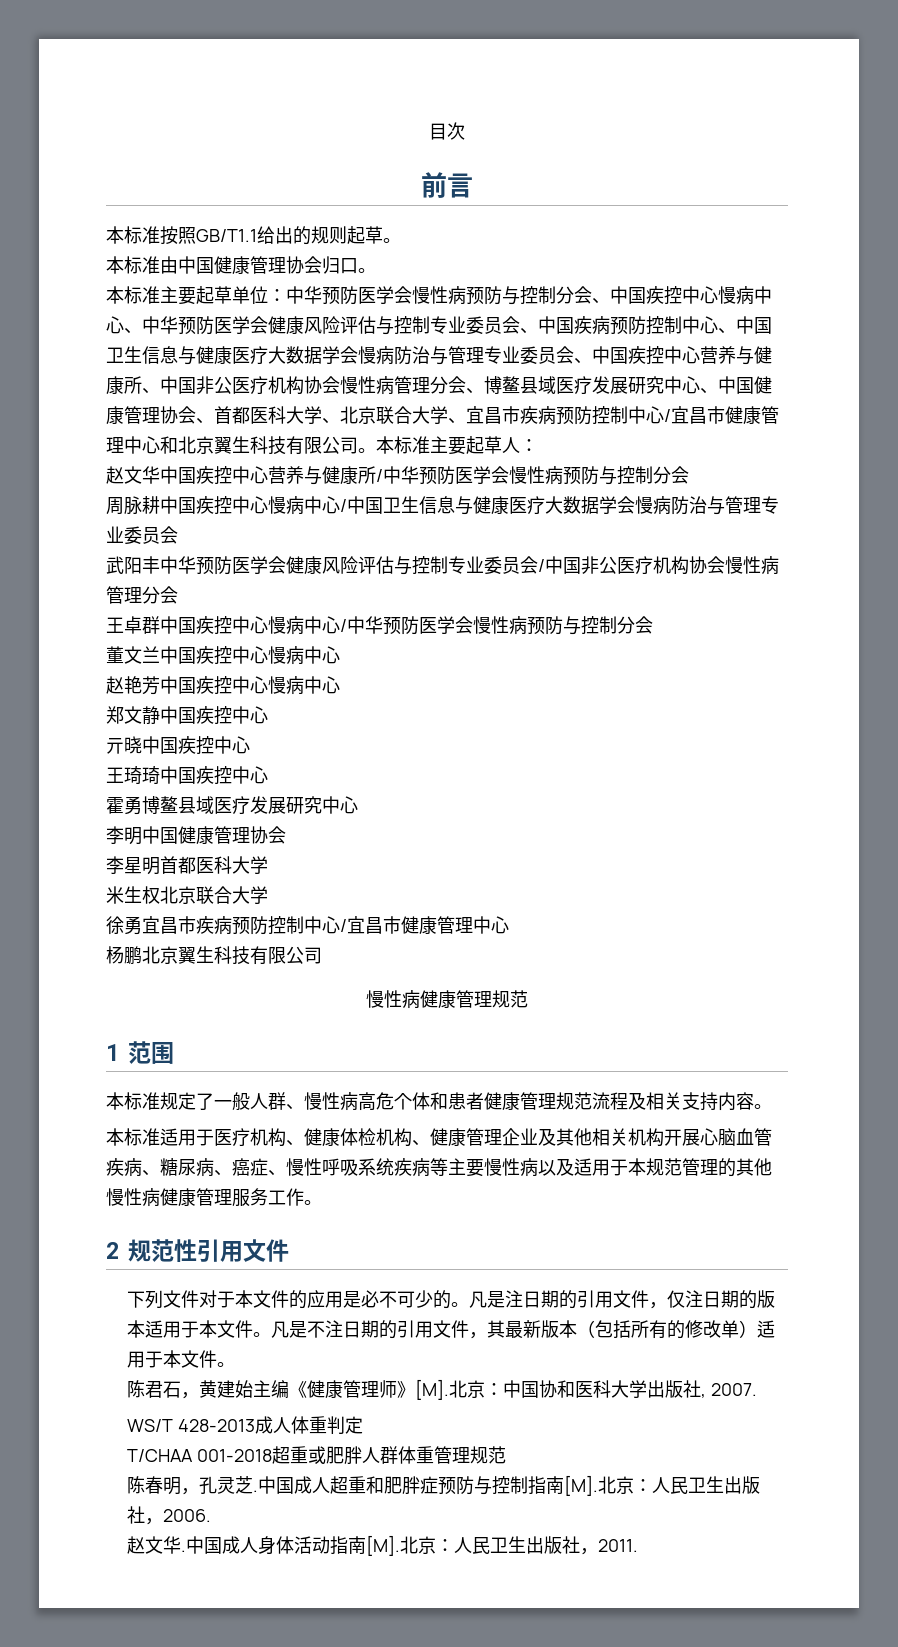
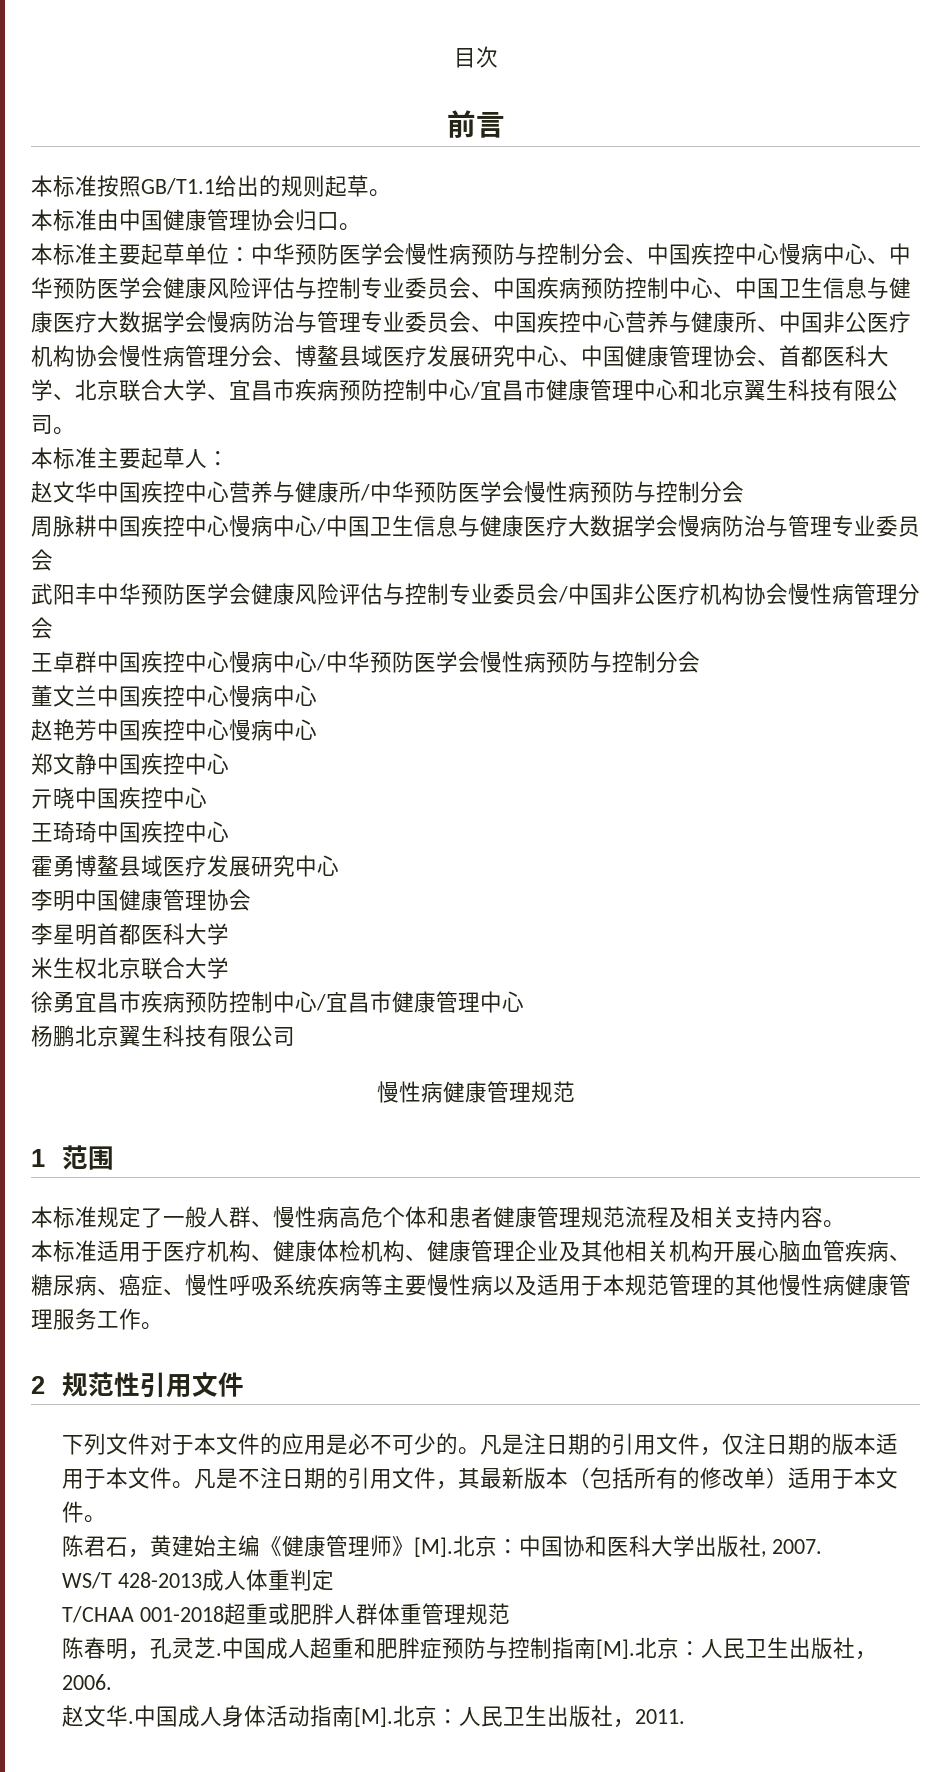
- 中华预防医学会慢性病预防与控制分会、中国疾控中心慢病中心、中华预防医学会健康风险评估与控制专业委员会、中国疾病预防控制中心、中国卫生信息与健康医疗大数据学会慢病防治与管理专业委员会、中国疾控中心营养与健康所、中国非公医疗机构协会慢性病管理分会、博鳌县域医疗发展研究中心、中国健康管理协会、首都医科大学、北京联合大学、宜昌市疾病预防控制中心/宜昌市健康管理中心和北京翼生科技有限公司。本标准主要起草人：
+ 中华预防医学会慢性病预防与控制分会、中国疾控中心慢病中心、中华预防医学会健康风险评估与控制专业委员会、中国疾病预防控制中心、中国卫生信息与健康医疗大数据学会慢病防治与管理专业委员会、中国疾控中心营养与健康所、中国非公医疗机构协会慢性病管理分会、博鳌县域医疗发展研究中心、中国健康管理协会、首都医科大学、北京联合大学、宜昌市疾病预防控制中心/宜昌市健康管理中心和北京翼生科技有限公司。
+ 本标准主要起草人：

